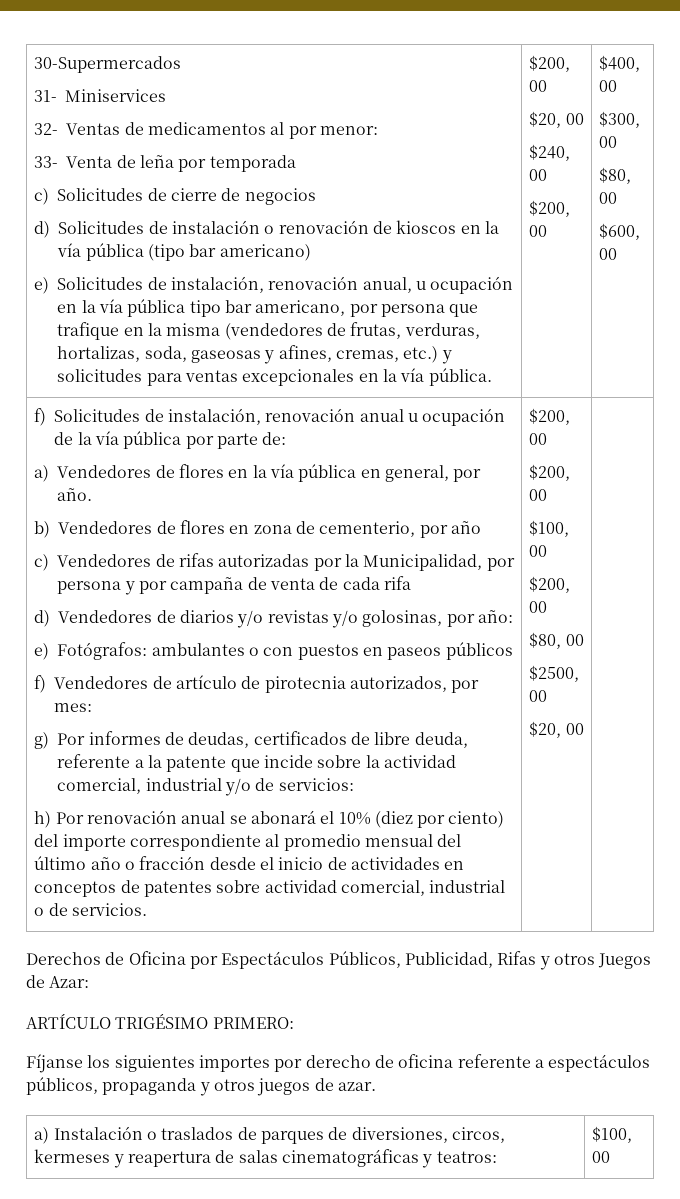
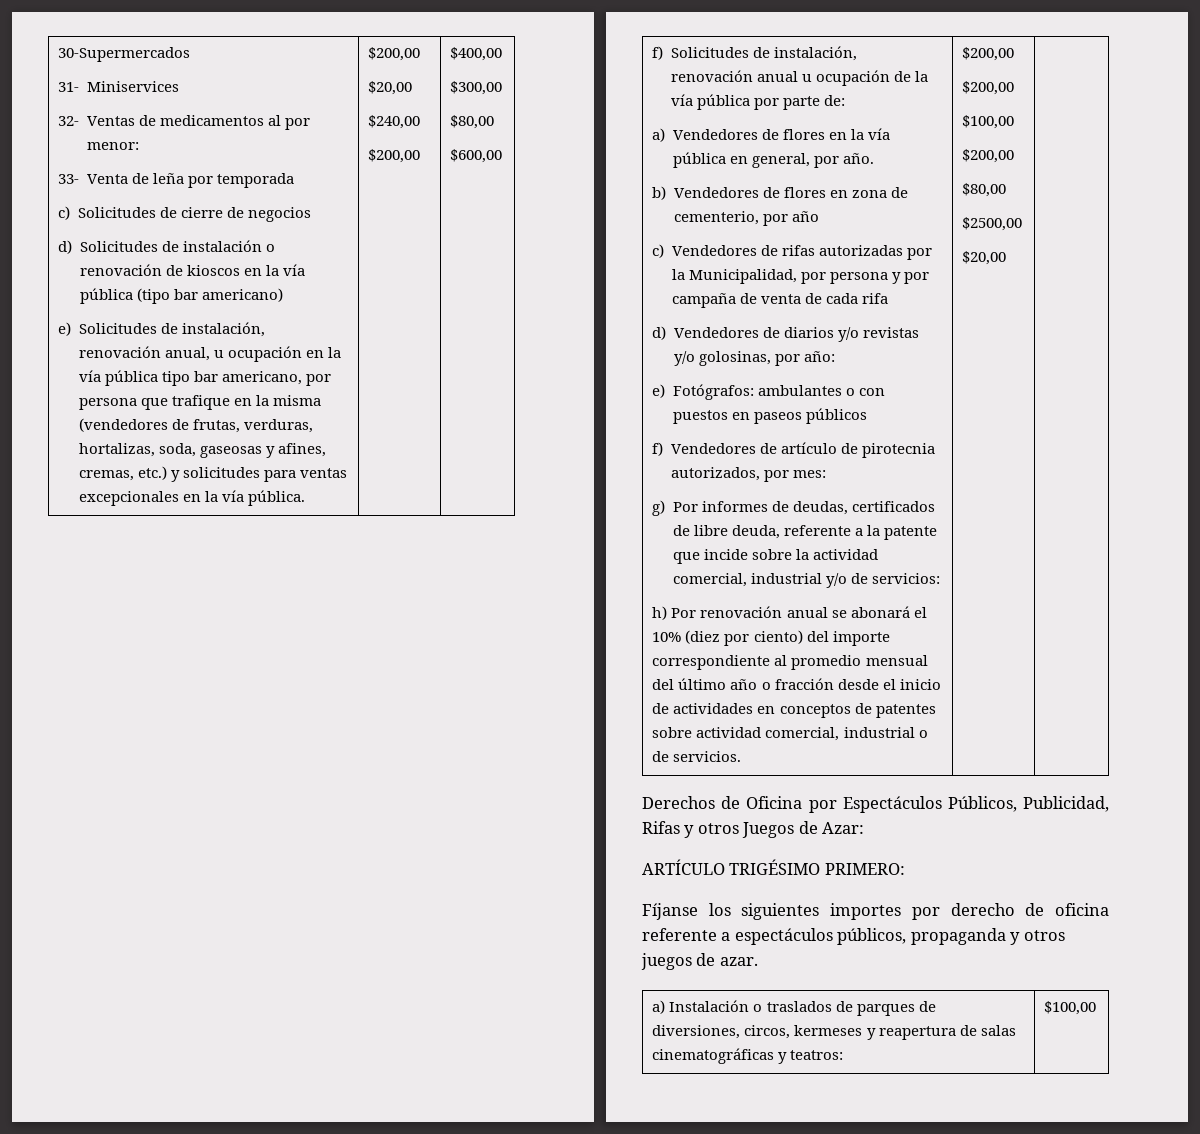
- e) Solicitudes de instalación, renovación anual, u ocupación en la vía pública tipo bar americano, por persona que trafique en la misma (vendedores de frutas, verduras, hortalizas, soda, gaseosas y afines, cremas, etc.) y solicitudes para ventas excepcionales en la vía pública. | $200, 00
- $20, 00
- $240, 00
- $200, 00 | $400, 00
- $300, 00
- $80, 00
- $600, 00
+ e) Solicitudes de instalación, renovación anual, u ocupación en la vía pública tipo bar americano, por persona que trafique en la misma (vendedores de frutas, verduras, hortalizas, soda, gaseosas y afines, cremas, etc.) y solicitudes para ventas excepcionales en la vía pública. | $200,00
+ $20,00
+ $240,00
+ $200,00 | $400,00
+ $300,00
+ $80,00
+ $600,00
- h) Por renovación anual se abonará el 10% (diez por ciento) del importe correspondiente al promedio mensual del último año o fracción desde el inicio de actividades en conceptos de patentes sobre actividad comercial, industrial o de servicios. | $200, 00
- $200, 00
- $100, 00
- $200, 00
- $80, 00
- $2500, 00
- $20, 00
+ h) Por renovación anual se abonará el 10% (diez por ciento) del importe correspondiente al promedio mensual del último año o fracción desde el inicio de actividades en conceptos de patentes sobre actividad comercial, industrial o de servicios. | $200,00
+ $200,00
+ $100,00
+ $200,00
+ $80,00
+ $2500,00
+ $20,00
- a) Instalación o traslados de parques de diversiones, circos, kermeses y reapertura de salas cinematográficas y teatros: | $100, 00
+ a) Instalación o traslados de parques de diversiones, circos, kermeses y reapertura de salas cinematográficas y teatros: | $100,00

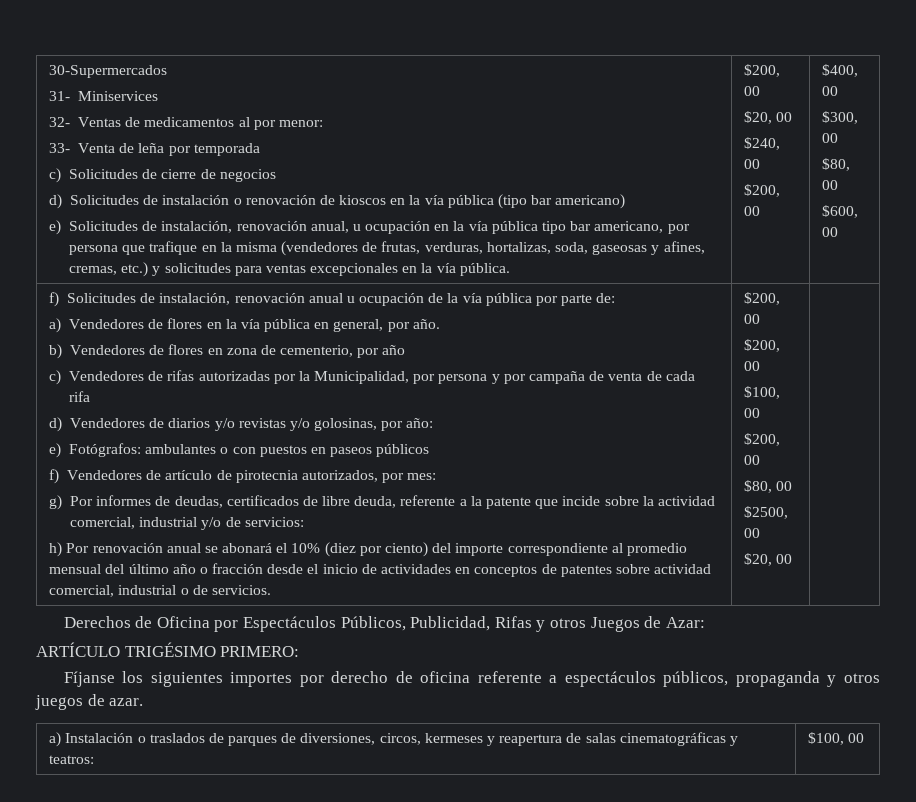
- e) Solicitudes de instalación, renovación anual, u ocupación en la vía pública tipo bar americano, por persona que trafique en la misma (vendedores de frutas, verduras, hortalizas, soda, gaseosas y afines, cremas, etc.) y solicitudes para ventas excepcionales en la vía pública. | $200,00
- $20,00
- $240,00
- $200,00 | $400,00
- $300,00
- $80,00
- $600,00
+ e) Solicitudes de instalación, renovación anual, u ocupación en la vía pública tipo bar americano, por persona que trafique en la misma (vendedores de frutas, verduras, hortalizas, soda, gaseosas y afines, cremas, etc.) y solicitudes para ventas excepcionales en la vía pública. | $200, 00
+ $20, 00
+ $240, 00
+ $200, 00 | $400, 00
+ $300, 00
+ $80, 00
+ $600, 00
- h) Por renovación anual se abonará el 10% (diez por ciento) del importe correspondiente al promedio mensual del último año o fracción desde el inicio de actividades en conceptos de patentes sobre actividad comercial, industrial o de servicios. | $200,00
- $200,00
- $100,00
- $200,00
- $80,00
- $2500,00
- $20,00
+ h) Por renovación anual se abonará el 10% (diez por ciento) del importe correspondiente al promedio mensual del último año o fracción desde el inicio de actividades en conceptos de patentes sobre actividad comercial, industrial o de servicios. | $200, 00
+ $200, 00
+ $100, 00
+ $200, 00
+ $80, 00
+ $2500, 00
+ $20, 00
- a) Instalación o traslados de parques de diversiones, circos, kermeses y reapertura de salas cinematográficas y teatros: | $100,00
+ a) Instalación o traslados de parques de diversiones, circos, kermeses y reapertura de salas cinematográficas y teatros: | $100, 00

